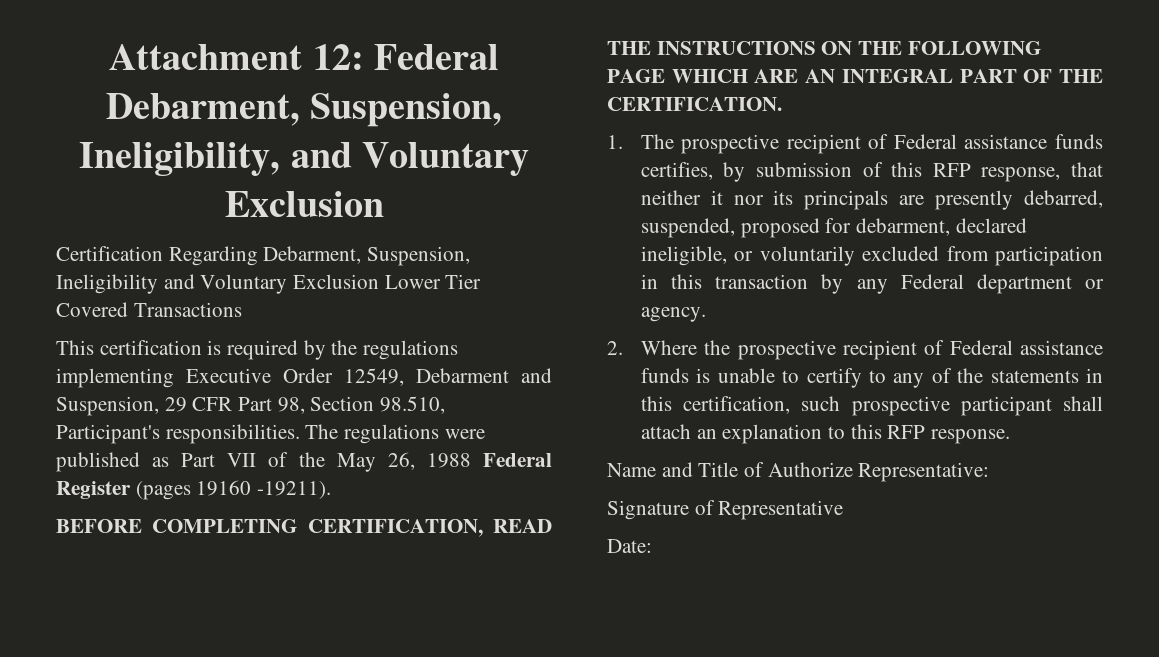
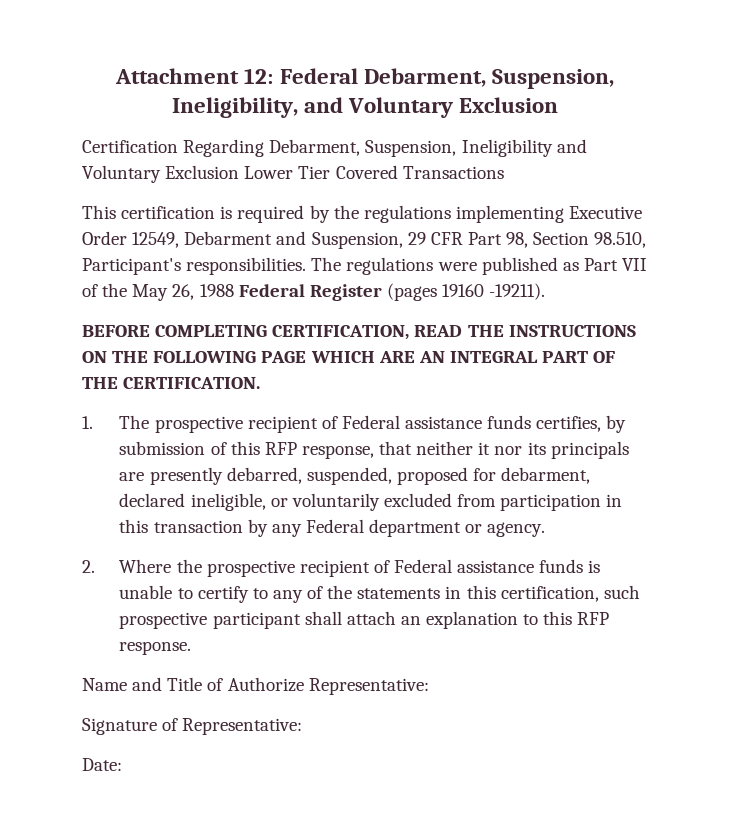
- Signature of Representative
+ Signature of Representative:

